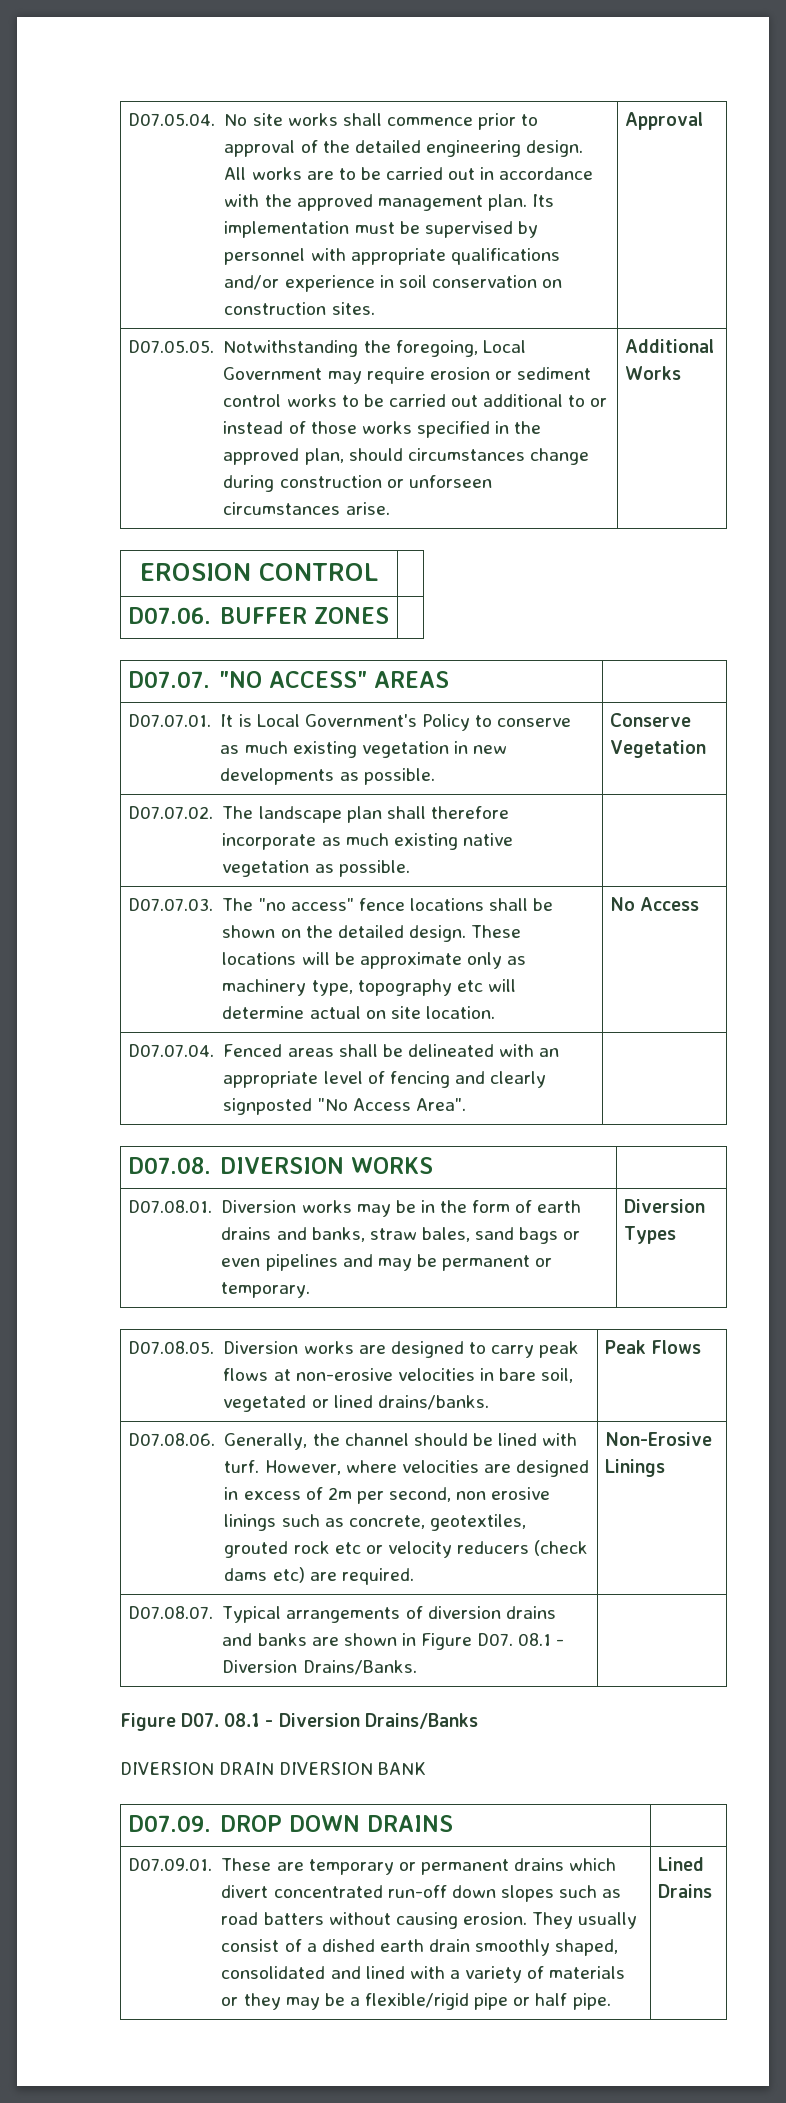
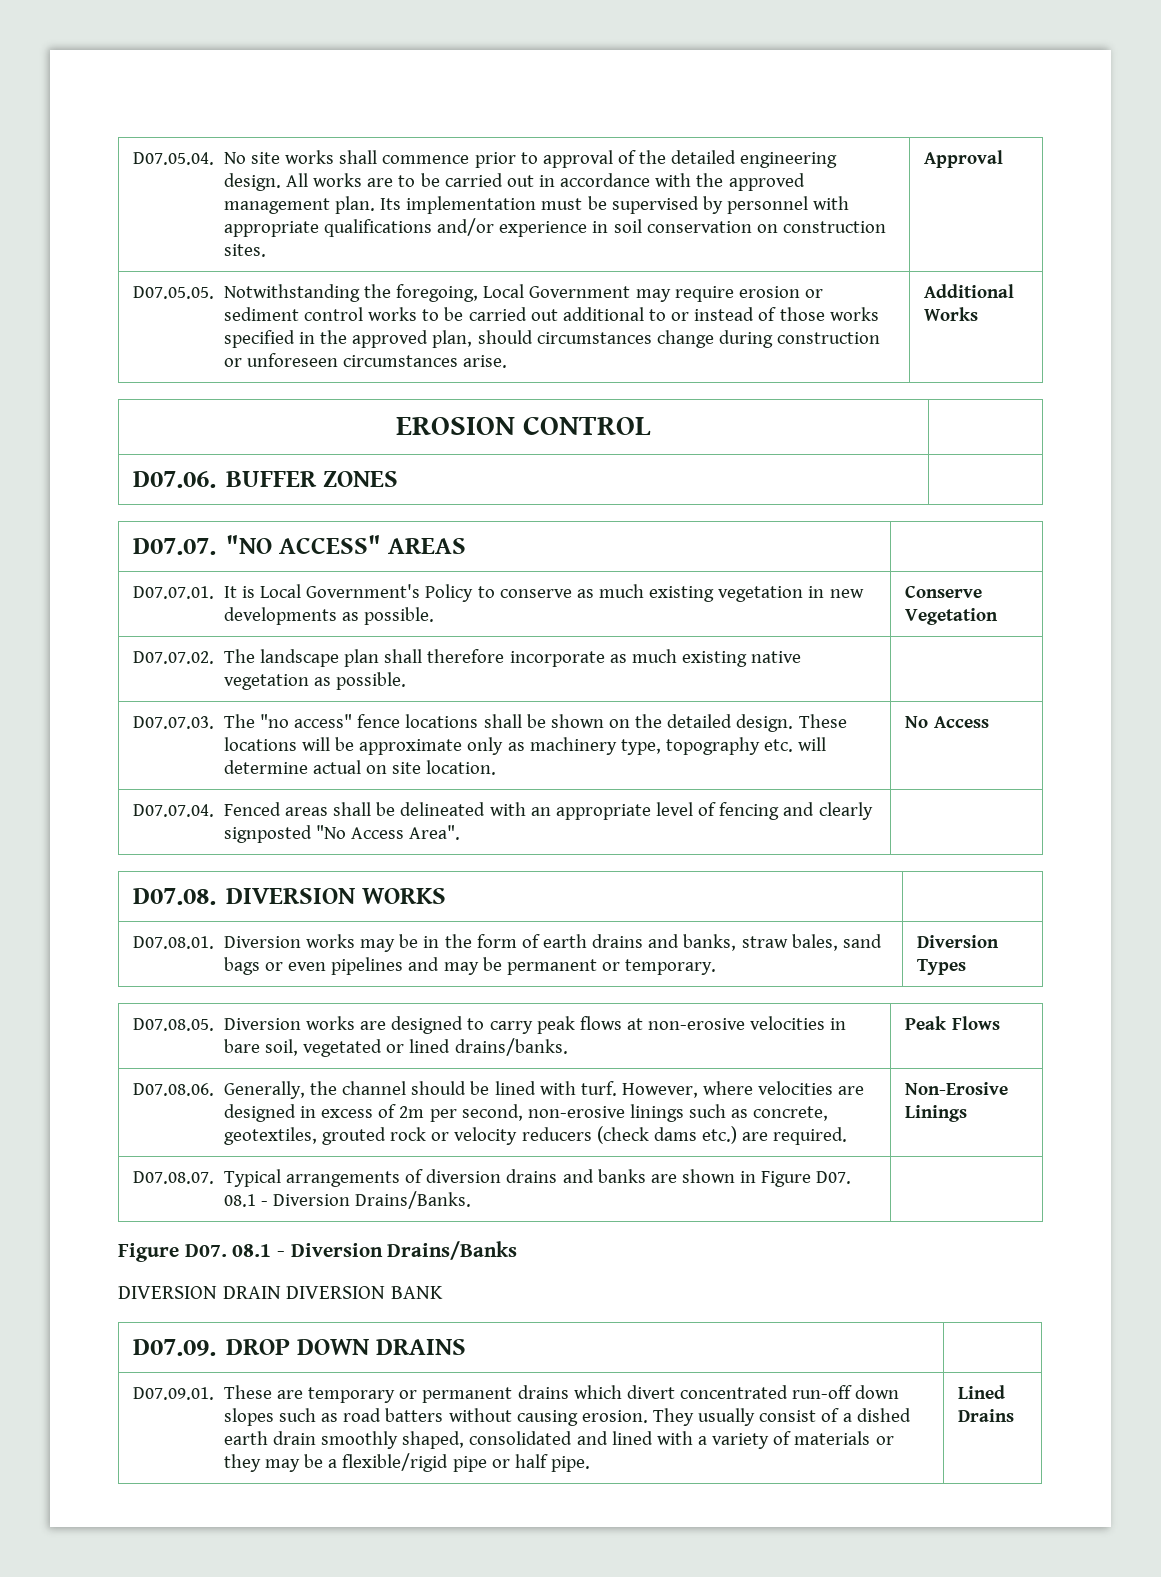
- D07.05.05. Notwithstanding the foregoing, Local Government may require erosion or sediment control works to be carried out additional to or instead of those works specified in the approved plan, should circumstances change during construction or unforseen circumstances arise. | Additional Works
+ D07.05.05. Notwithstanding the foregoing, Local Government may require erosion or sediment control works to be carried out additional to or instead of those works specified in the approved plan, should circumstances change during construction or unforeseen circumstances arise. | Additional Works
- D07.07.03. The "no access" fence locations shall be shown on the detailed design. These locations will be approximate only as machinery type, topography etc will determine actual on site location. | No Access
+ D07.07.03. The "no access" fence locations shall be shown on the detailed design. These locations will be approximate only as machinery type, topography etc. will determine actual on site location. | No Access
- D07.08.06. Generally, the channel should be lined with turf. However, where velocities are designed in excess of 2m per second, non erosive linings such as concrete, geotextiles, grouted rock etc or velocity reducers (check dams etc) are required. | Non-Erosive Linings
+ D07.08.06. Generally, the channel should be lined with turf. However, where velocities are designed in excess of 2m per second, non-erosive linings such as concrete, geotextiles, grouted rock or velocity reducers (check dams etc.) are required. | Non-Erosive Linings

